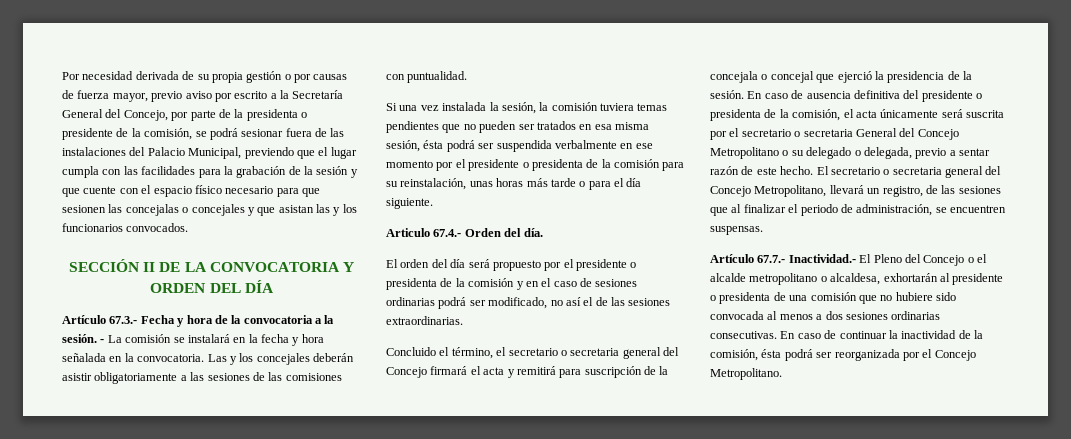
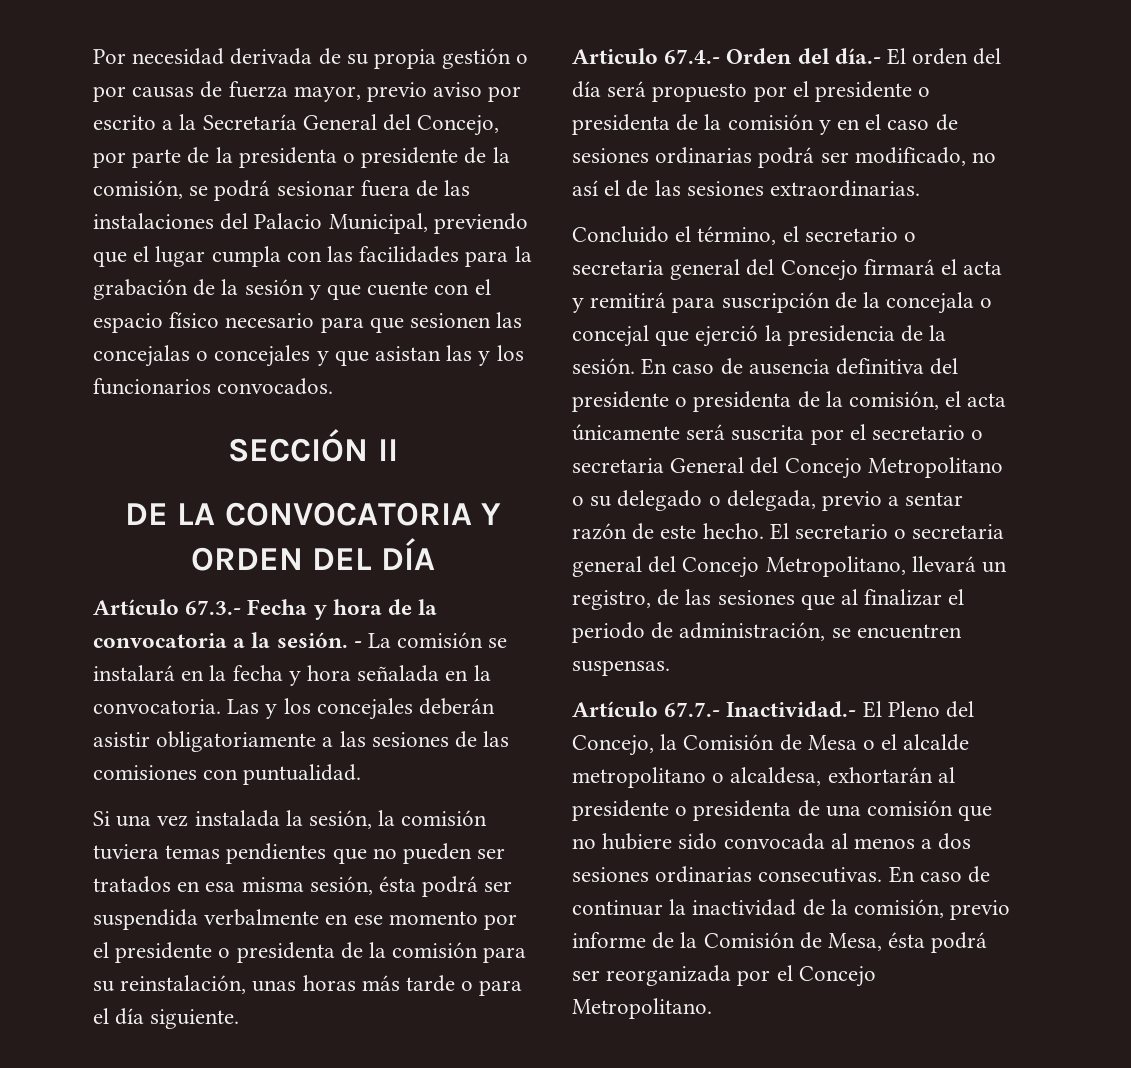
- SECCIÓN II DE LA CONVOCATORIA Y ORDEN DEL DÍA
+ SECCIÓN II
+ DE LA CONVOCATORIA Y ORDEN DEL DÍA
- Articulo 67.4.- Orden del día.
- El orden del día será propuesto por el presidente o presidenta de la comisión y en el caso de sesiones ordinarias podrá ser modificado, no así el de las sesiones extraordinarias.
+ Articulo 67.4.- Orden del día.- El orden del día será propuesto por el presidente o presidenta de la comisión y en el caso de sesiones ordinarias podrá ser modificado, no así el de las sesiones extraordinarias.
- Artículo 67.7.- Inactividad.- El Pleno del Concejo o el alcalde metropolitano o alcaldesa, exhortarán al presidente o presidenta de una comisión que no hubiere sido convocada al menos a dos sesiones ordinarias consecutivas.
+ Artículo 67.7.- Inactividad.- El Pleno del Concejo, la Comisión de Mesa o el alcalde metropolitano o alcaldesa, exhortarán al presidente o presidenta de una comisión que no hubiere sido convocada al menos a dos sesiones ordinarias consecutivas.
- En caso de continuar la inactividad de la comisión, ésta podrá ser reorganizada por el Concejo Metropolitano.
+ En caso de continuar la inactividad de la comisión, previo informe de la Comisión de Mesa, ésta podrá ser reorganizada por el Concejo Metropolitano.

